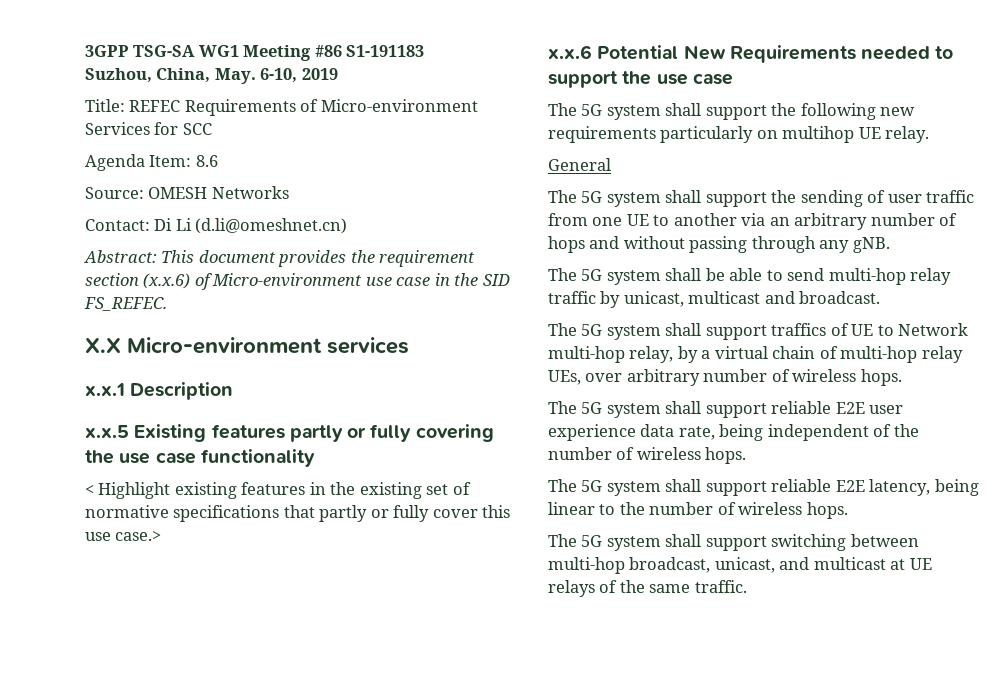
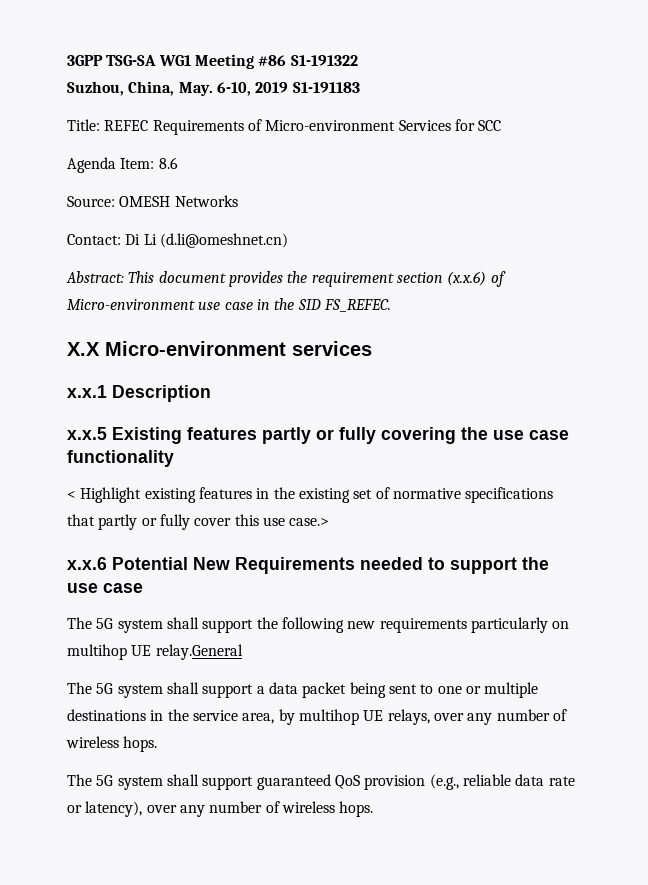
- 3GPP TSG-SA WG1 Meeting #86 S1-191183
+ 3GPP TSG-SA WG1 Meeting #86 S1-191322
- Suzhou, China, May. 6-10, 2019
+ Suzhou, China, May. 6-10, 2019 S1-191183
- The 5G system shall support the following new requirements particularly on multihop UE relay.
- General
- The 5G system shall support the sending of user traffic from one UE to another via an arbitrary number of hops and without passing through any gNB.
- The 5G system shall be able to send multi-hop relay traffic by unicast, multicast and broadcast.
- The 5G system shall support traffics of UE to Network multi-hop relay, by a virtual chain of multi-hop relay UEs, over arbitrary number of wireless hops.
- The 5G system shall support reliable E2E user experience data rate, being independent of the number of wireless hops.
- The 5G system shall support reliable E2E latency, being linear to the number of wireless hops.
- The 5G system shall support switching between multi-hop broadcast, unicast, and multicast at UE relays of the same traffic.
+ The 5G system shall support the following new requirements particularly on multihop UE relay.General
+ The 5G system shall support a data packet being sent to one or multiple destinations in the service area, by multihop UE relays, over any number of wireless hops.
+ The 5G system shall support guaranteed QoS provision (e.g., reliable data rate or latency), over any number of wireless hops.

